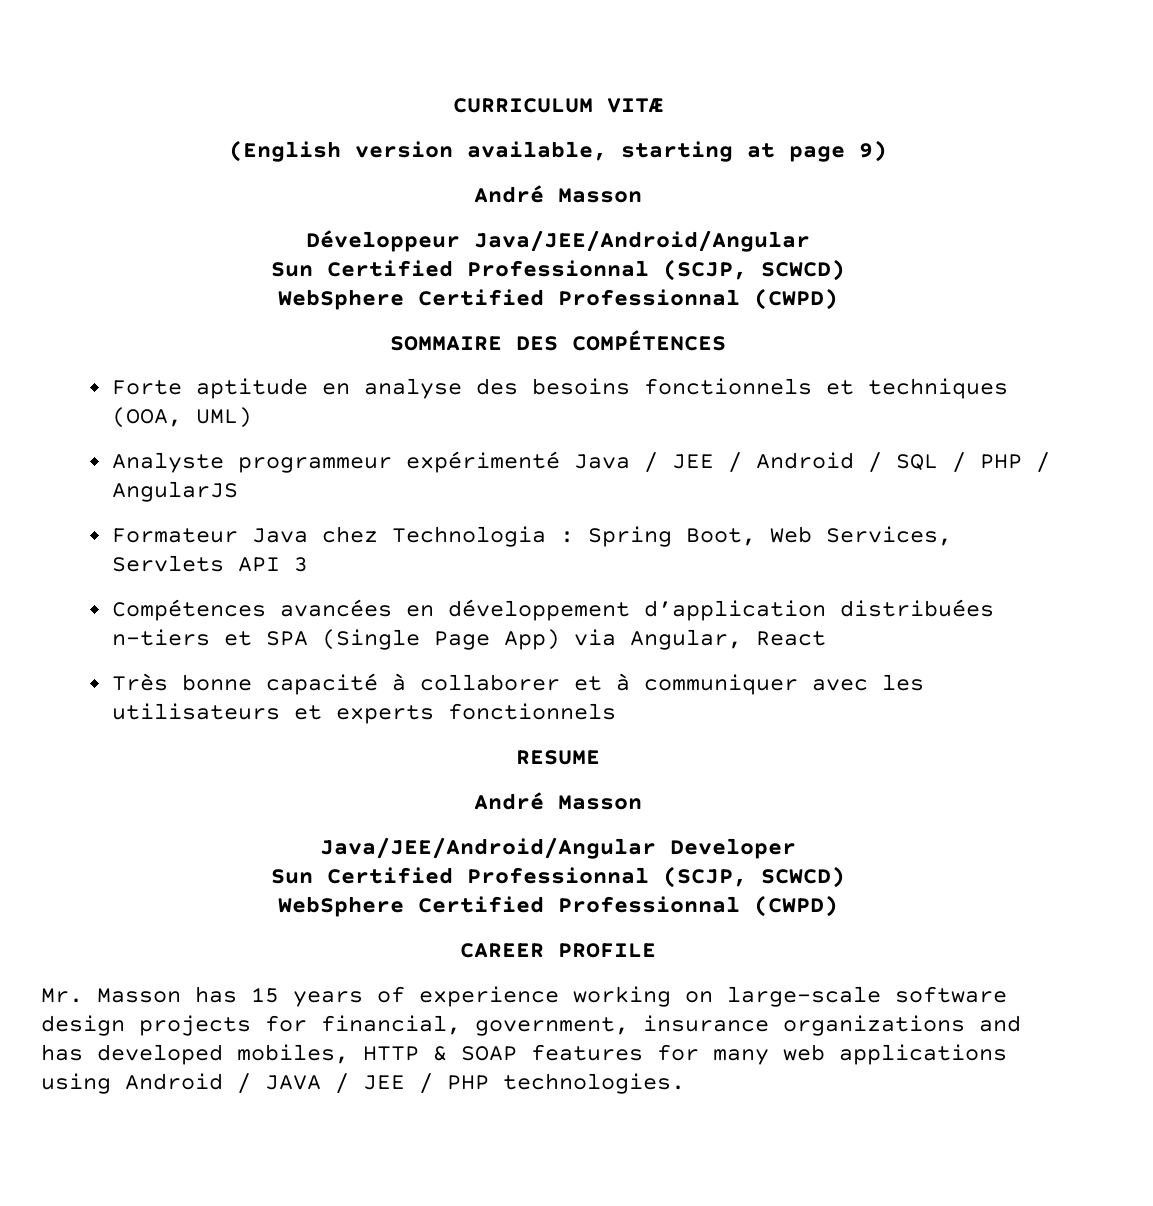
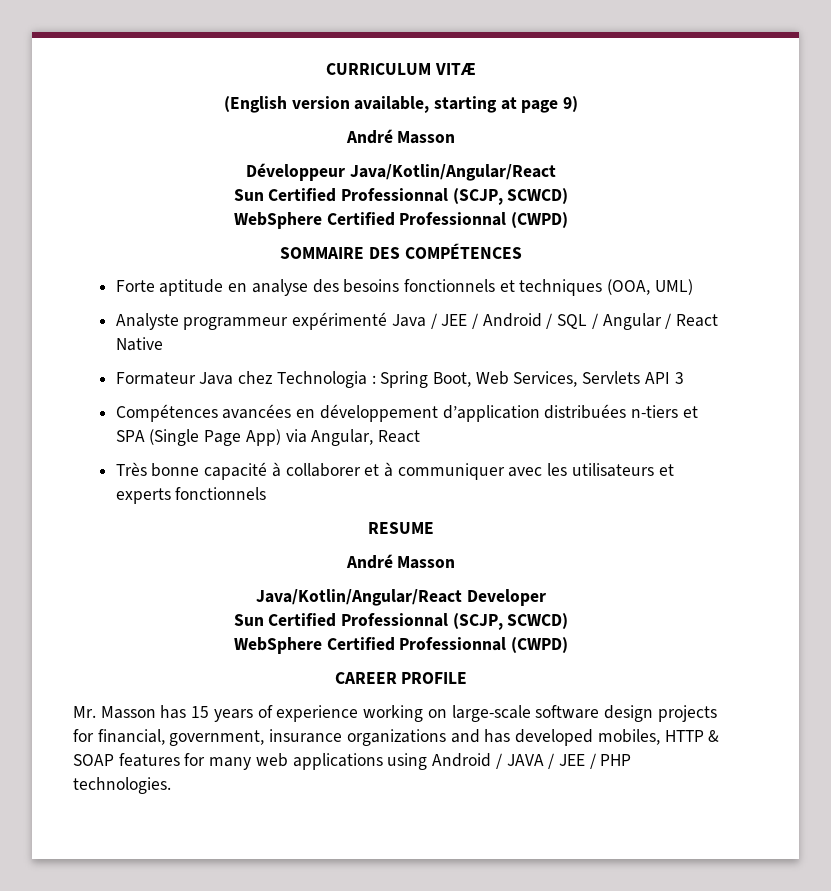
- Développeur Java/JEE/Android/Angular
+ Développeur Java/Kotlin/Angular/React
- Analyste programmeur expérimenté Java / JEE / Android / SQL / PHP / AngularJS
+ Analyste programmeur expérimenté Java / JEE / Android / SQL / Angular / React Native
- Java/JEE/Android/Angular Developer
+ Java/Kotlin/Angular/React Developer

